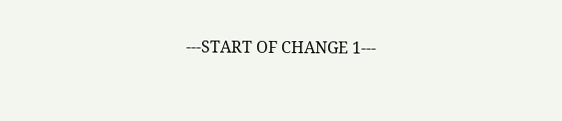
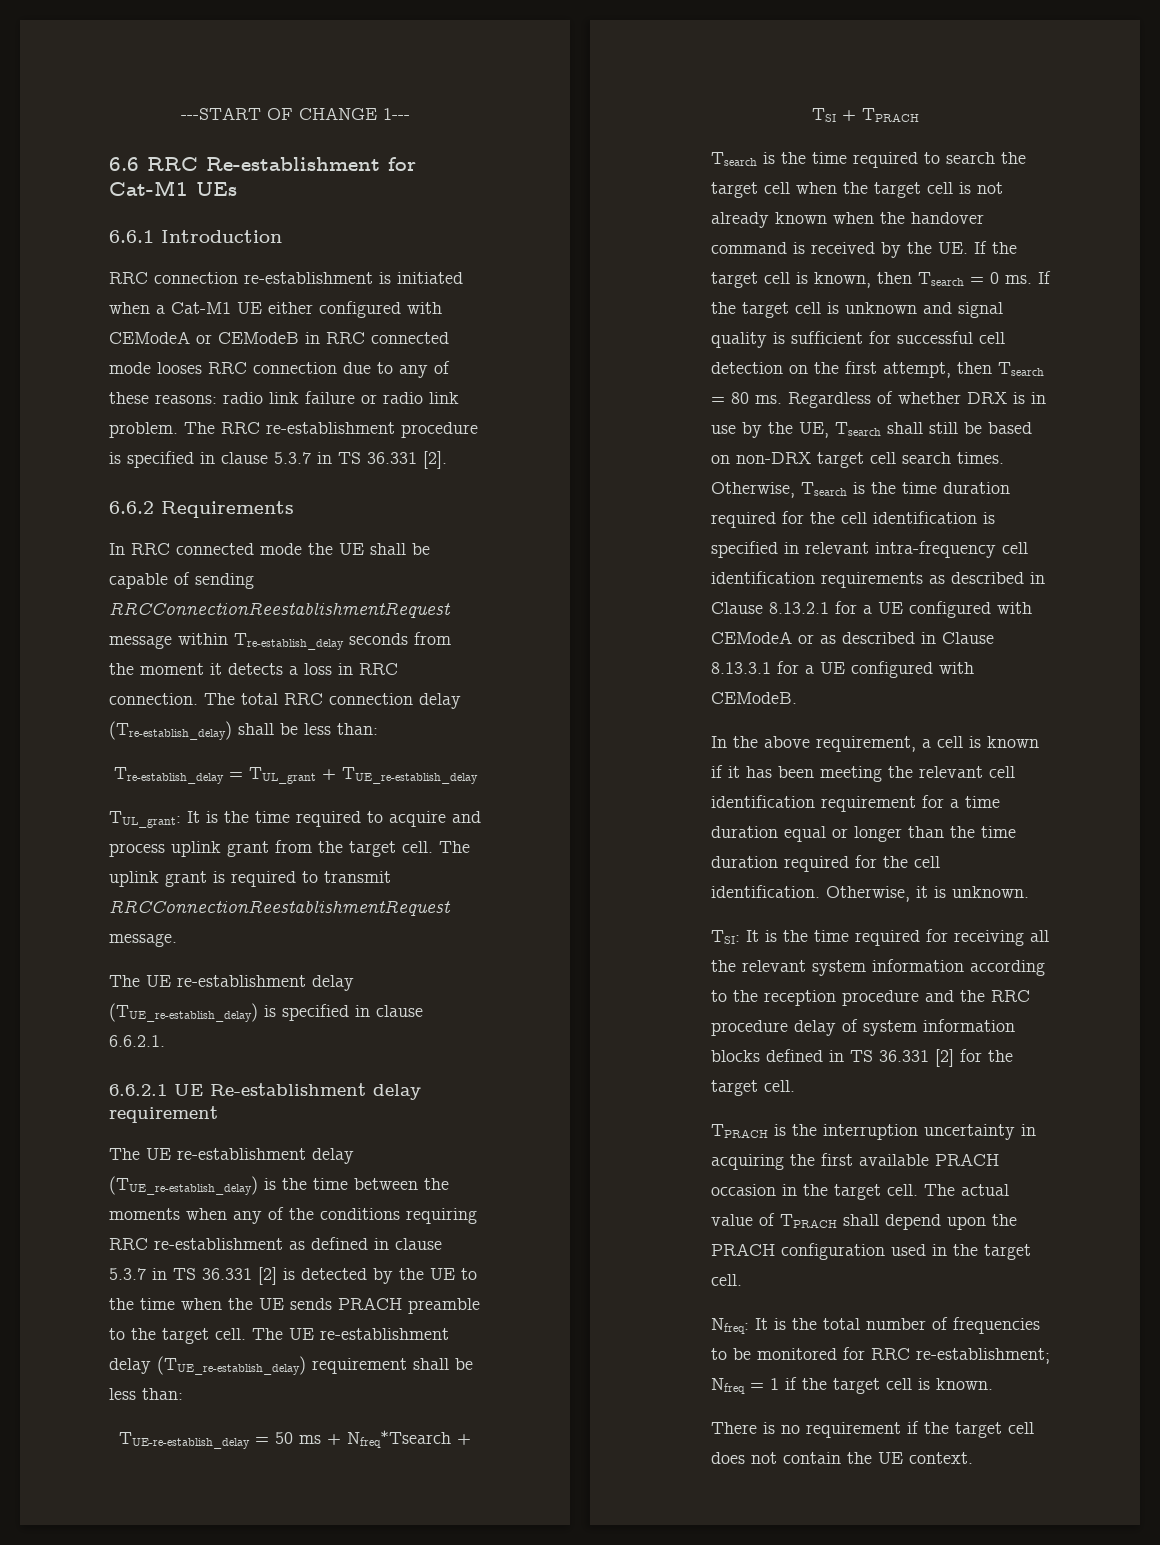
+ 6.6 RRC Re-establishment for Cat-M1 UEs
+ 6.6.1 Introduction
+ RRC connection re-establishment is initiated when a Cat-M1 UE either configured with CEModeA or CEModeB in RRC connected mode looses RRC connection due to any of these reasons: radio link failure or radio link problem. The RRC re-establishment procedure is specified in clause 5.3.7 in TS 36.331 [2].
+ 6.6.2 Requirements
+ In RRC connected mode the UE shall be capable of sending RRCConnectionReestablishmentRequest message within Tre-establish_delay seconds from the moment it detects a loss in RRC connection. The total RRC connection delay (Tre-establish_delay) shall be less than:
+ Tre-establish_delay = TUL_grant + TUE_re-establish_delay
+ TUL_grant: It is the time required to acquire and process uplink grant from the target cell. The uplink grant is required to transmit RRCConnectionReestablishmentRequest message.
+ The UE re-establishment delay (TUE_re-establish_delay) is specified in clause 6.6.2.1.
+ 6.6.2.1 UE Re-establishment delay requirement
+ The UE re-establishment delay (TUE_re-establish_delay) is the time between the moments when any of the conditions requiring RRC re-establishment as defined in clause 5.3.7 in TS 36.331 [2] is detected by the UE to the time when the UE sends PRACH preamble to the target cell. The UE re-establishment delay (TUE_re-establish_delay) requirement shall be less than:
+ TUE-re-establish_delay = 50 ms + Nfreq*Tsearch + TSI + TPRACH
+ Tsearch is the time required to search the target cell when the target cell is not already known when the handover command is received by the UE. If the target cell is known, then Tsearch = 0 ms. If the target cell is unknown and signal quality is sufficient for successful cell detection on the first attempt, then Tsearch = 80 ms. Regardless of whether DRX is in use by the UE, Tsearch shall still be based on non-DRX target cell search times. Otherwise, Tsearch is the time duration required for the cell identification is specified in relevant intra-frequency cell identification requirements as described in Clause 8.13.2.1 for a UE configured with CEModeA or as described in Clause 8.13.3.1 for a UE configured with CEModeB.
+ In the above requirement, a cell is known if it has been meeting the relevant cell identification requirement for a time duration equal or longer than the time duration required for the cell identification. Otherwise, it is unknown.
+ TSI: It is the time required for receiving all the relevant system information according to the reception procedure and the RRC procedure delay of system information blocks defined in TS 36.331 [2] for the target cell.
+ TPRACH is the interruption uncertainty in acquiring the first available PRACH occasion in the target cell. The actual value of TPRACH shall depend upon the PRACH configuration used in the target cell.
+ Nfreq: It is the total number of frequencies to be monitored for RRC re-establishment; Nfreq = 1 if the target cell is known.
+ There is no requirement if the target cell does not contain the UE context.

